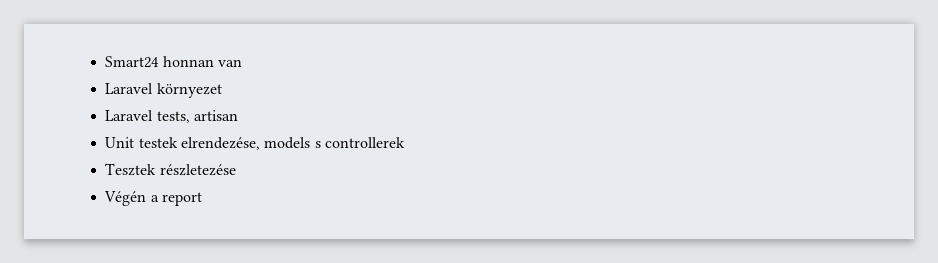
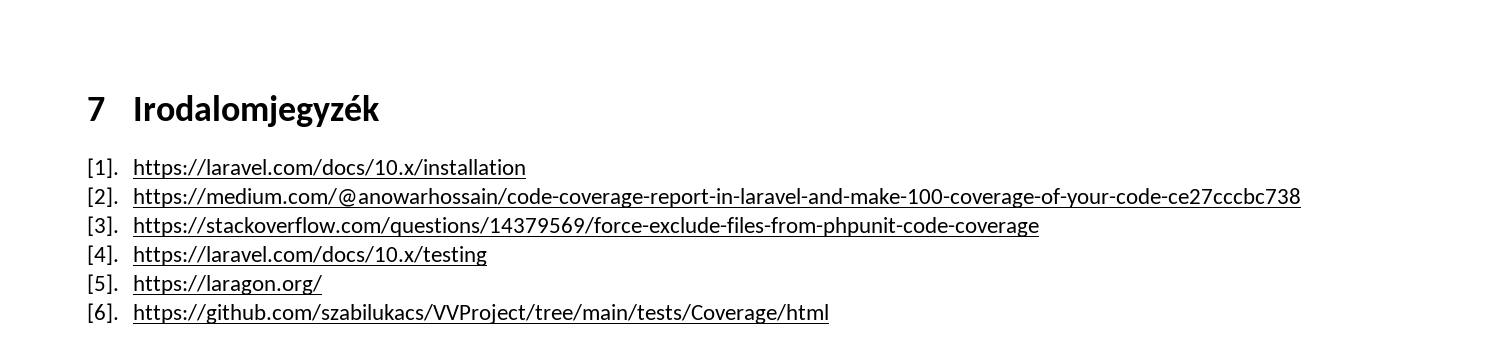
- Smart24 honnan van
- Laravel környezet
- Laravel tests, artisan
- Unit testek elrendezése, models s controllerek
- Tesztek részletezése
- Végén a report
+ 7 Irodalomjegyzék
+ [1]. https://laravel.com/docs/10.x/installation
+ [2]. https://medium.com/@anowarhossain/code-coverage-report-in-laravel-and-make-100-coverage-of-your-code-ce27cccbc738
+ [3]. https://stackoverflow.com/questions/14379569/force-exclude-files-from-phpunit-code-coverage
+ [4]. https://laravel.com/docs/10.x/testing
+ [5]. https://laragon.org/
+ [6]. https://github.com/szabilukacs/VVProject/tree/main/tests/Coverage/html

